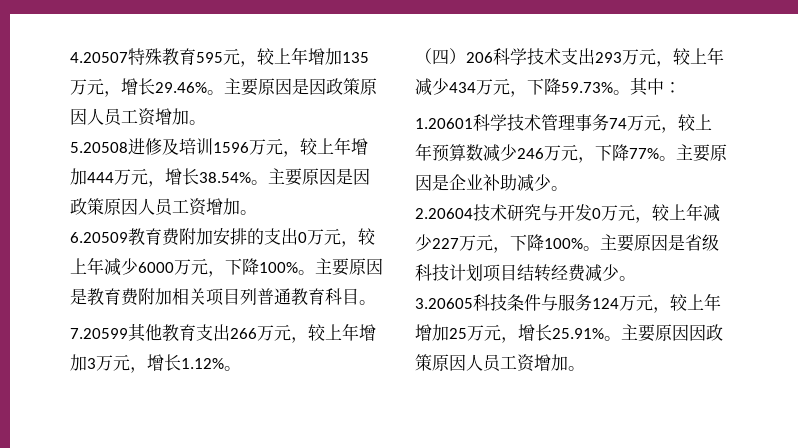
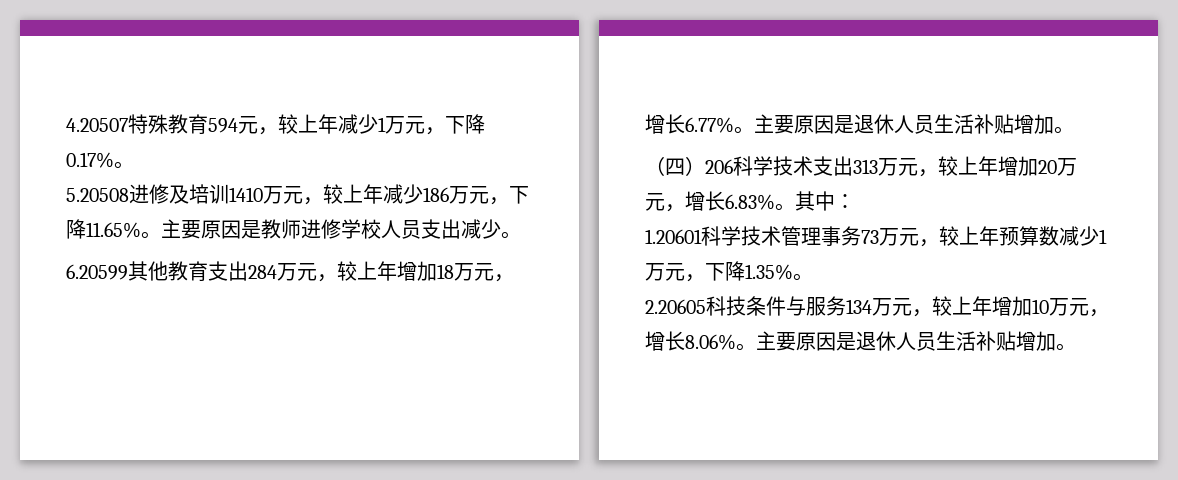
- 4.20507特殊教育595元，较上年增加135万元，增长29.46%。主要原因是因政策原因人员工资增加。
- 5.20508进修及培训1596万元，较上年增加444万元，增长38.54%。主要原因是因政策原因人员工资增加。
- 6.20509教育费附加安排的支出0万元，较上年减少6000万元，下降100%。主要原因是教育费附加相关项目列普通教育科目。
- 7.20599其他教育支出266万元，较上年增加3万元，增长1.12%。
+ 4.20507特殊教育594元，较上年减少1万元，下降0.17%。
+ 5.20508进修及培训1410万元，较上年减少186万元，下降11.65%。主要原因是教师进修学校人员支出减少。
+ 6.20599其他教育支出284万元，较上年增加18万元，增长6.77%。主要原因是退休人员生活补贴增加。
- （四）206科学技术支出293万元，较上年减少434万元，下降59.73%。
+ （四）206科学技术支出313万元，较上年增加20万元，增长6.83%。
- 1.20601科学技术管理事务74万元，较上年预算数减少246万元，下降77%。主要原因是企业补助减少。
- 2.20604技术研究与开发0万元，较上年减少227万元，下降100%。主要原因是省级科技计划项目结转经费减少。
- 3.20605科技条件与服务124万元，较上年增加25万元，增长25.91%。主要原因因政策原因人员工资增加。
+ 1.20601科学技术管理事务73万元，较上年预算数减少1万元，下降1.35%。
+ 2.20605科技条件与服务134万元，较上年增加10万元，增长8.06%。主要原因是退休人员生活补贴增加。

